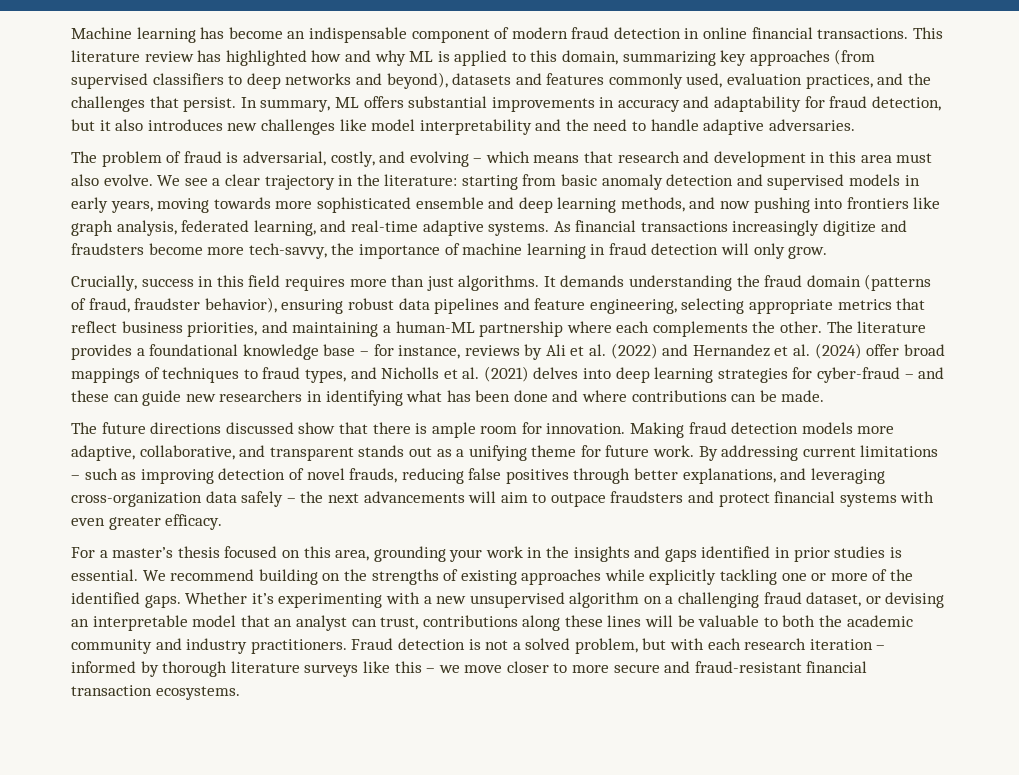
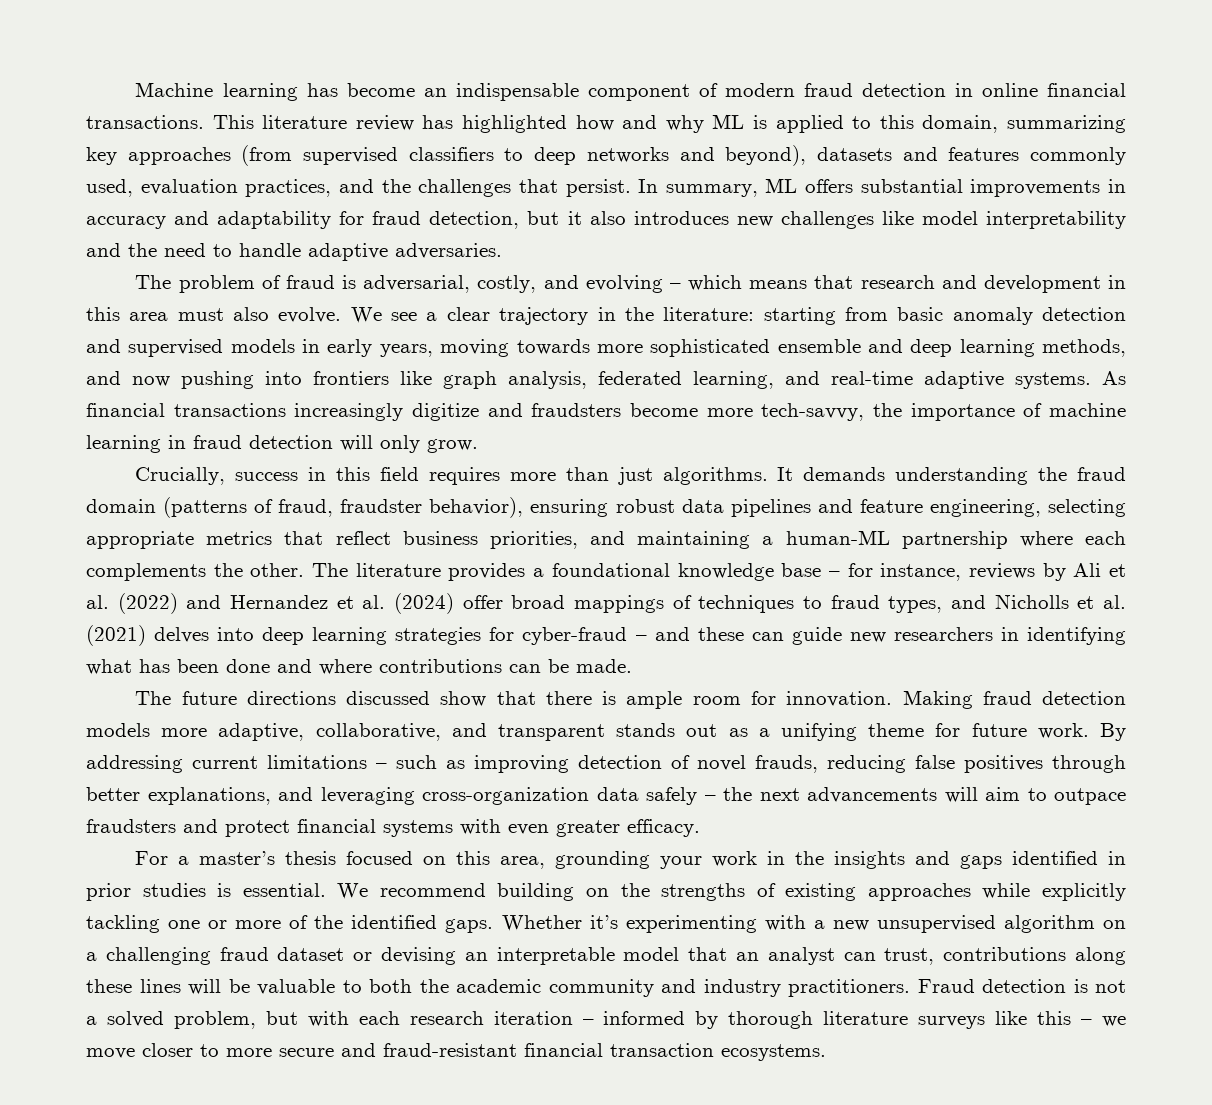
- Whether it’s experimenting with a new unsupervised algorithm on a challenging fraud dataset, or devising an interpretable model that an analyst can trust, contributions along these lines will be valuable to both the academic community and industry practitioners.
+ Whether it’s experimenting with a new unsupervised algorithm on a challenging fraud dataset or devising an interpretable model that an analyst can trust, contributions along these lines will be valuable to both the academic community and industry practitioners.

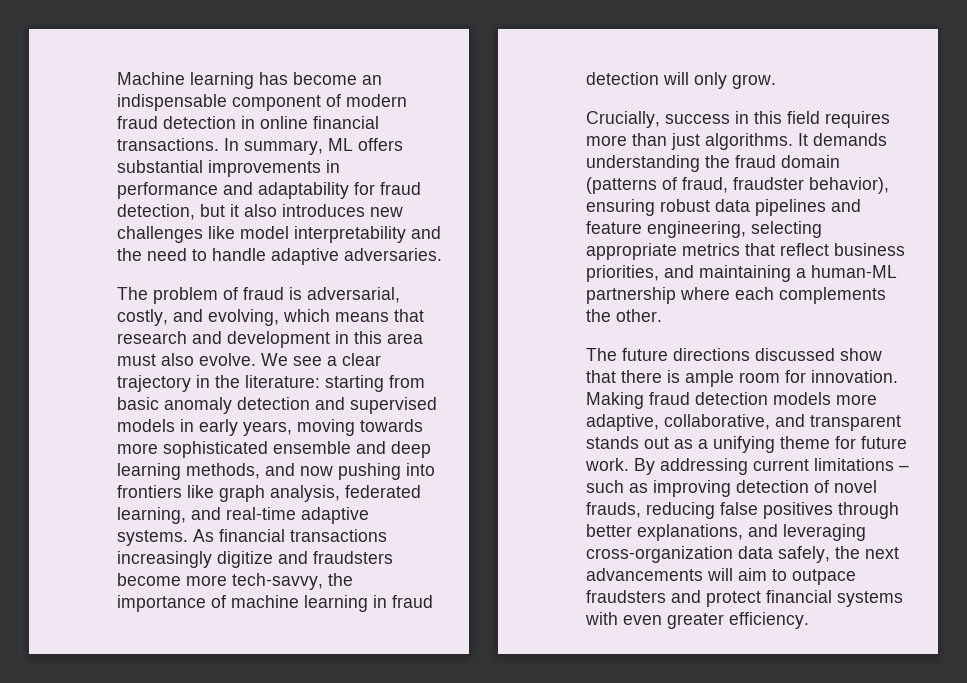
- This literature review has highlighted how and why ML is applied to this domain, summarizing key approaches (from supervised classifiers to deep networks and beyond), datasets and features commonly used, evaluation practices, and the challenges that persist.
- In summary, ML offers substantial improvements in accuracy and adaptability for fraud detection, but it also introduces new challenges like model interpretability and the need to handle adaptive adversaries.
+ In summary, ML offers substantial improvements in performance and adaptability for fraud detection, but it also introduces new challenges like model interpretability and the need to handle adaptive adversaries.
- The problem of fraud is adversarial, costly, and evolving – which means that research and development in this area must also evolve.
+ The problem of fraud is adversarial, costly, and evolving, which means that research and development in this area must also evolve.
- The literature provides a foundational knowledge base – for instance, reviews by Ali et al. (2022) and Hernandez et al. (2024) offer broad mappings of techniques to fraud types, and Nicholls et al. (2021) delves into deep learning strategies for cyber-fraud – and these can guide new researchers in identifying what has been done and where contributions can be made.
- By addressing current limitations – such as improving detection of novel frauds, reducing false positives through better explanations, and leveraging cross-organization data safely – the next advancements will aim to outpace fraudsters and protect financial systems with even greater efficacy.
- For a master’s thesis focused on this area, grounding your work in the insights and gaps identified in prior studies is essential. We recommend building on the strengths of existing approaches while explicitly tackling one or more of the identified gaps. Whether it’s experimenting with a new unsupervised algorithm on a challenging fraud dataset or devising an interpretable model that an analyst can trust, contributions along these lines will be valuable to both the academic community and industry practitioners. Fraud detection is not a solved problem, but with each research iteration – informed by thorough literature surveys like this – we move closer to more secure and fraud-resistant financial transaction ecosystems.
+ By addressing current limitations – such as improving detection of novel frauds, reducing false positives through better explanations, and leveraging cross-organization data safely, the next advancements will aim to outpace fraudsters and protect financial systems with even greater efficiency.

